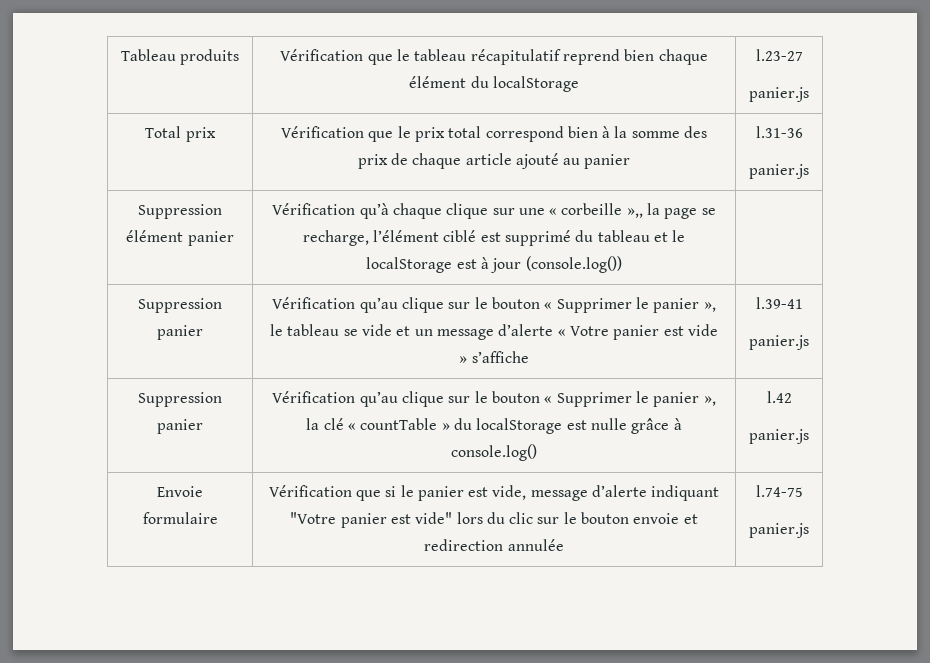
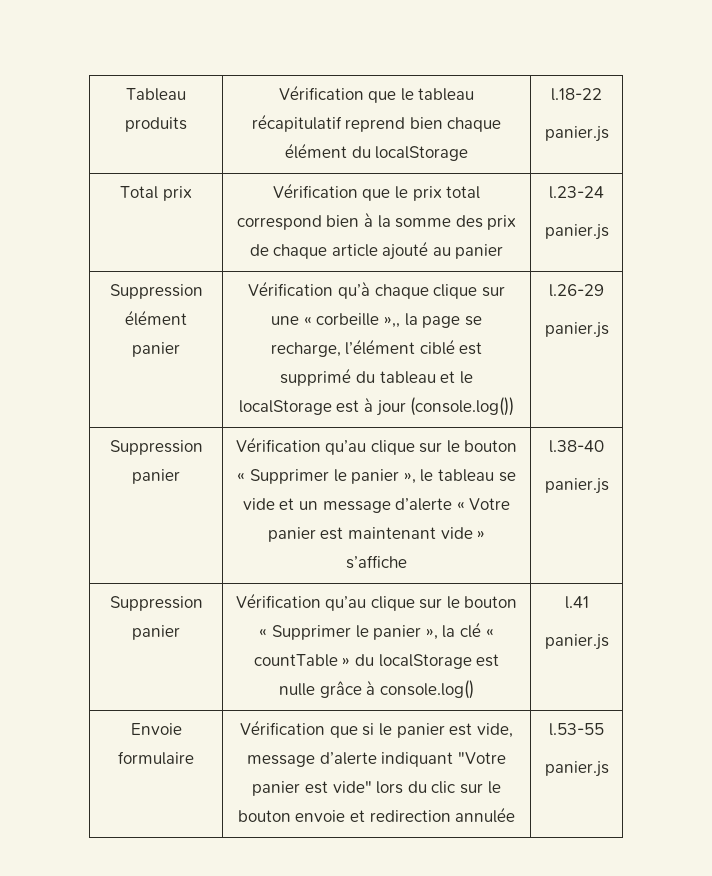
- Tableau produits | Vérification que le tableau récapitulatif reprend bien chaque élément du localStorage | l.23-27
+ Tableau produits | Vérification que le tableau récapitulatif reprend bien chaque élément du localStorage | l.18-22
- Total prix | Vérification que le prix total correspond bien à la somme des prix de chaque article ajouté au panier | l.31-36
+ Total prix | Vérification que le prix total correspond bien à la somme des prix de chaque article ajouté au panier | l.23-24
- Suppression élément panier | Vérification qu’à chaque clique sur une « corbeille »,, la page se recharge, l’élément ciblé est supprimé du tableau et le localStorage est à jour (console.log()) |
+ Suppression élément panier | Vérification qu’à chaque clique sur une « corbeille »,, la page se recharge, l’élément ciblé est supprimé du tableau et le localStorage est à jour (console.log()) | l.26-29
+ panier.js
- Suppression panier | Vérification qu’au clique sur le bouton « Supprimer le panier », le tableau se vide et un message d’alerte « Votre panier est vide » s’affiche | l.39-41
+ Suppression panier | Vérification qu’au clique sur le bouton « Supprimer le panier », le tableau se vide et un message d’alerte « Votre panier est maintenant vide » s’affiche | l.38-40
- Suppression panier | Vérification qu’au clique sur le bouton « Supprimer le panier », la clé « countTable » du localStorage est nulle grâce à console.log() | l.42
+ Suppression panier | Vérification qu’au clique sur le bouton « Supprimer le panier », la clé « countTable » du localStorage est nulle grâce à console.log() | l.41
- Envoie formulaire | Vérification que si le panier est vide, message d’alerte indiquant "Votre panier est vide" lors du clic sur le bouton envoie et redirection annulée | l.74-75
+ Envoie formulaire | Vérification que si le panier est vide, message d’alerte indiquant "Votre panier est vide" lors du clic sur le bouton envoie et redirection annulée | l.53-55

